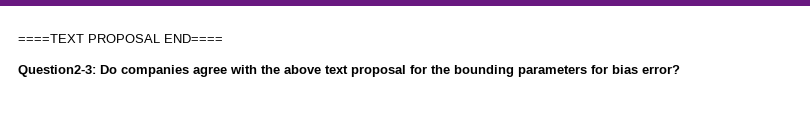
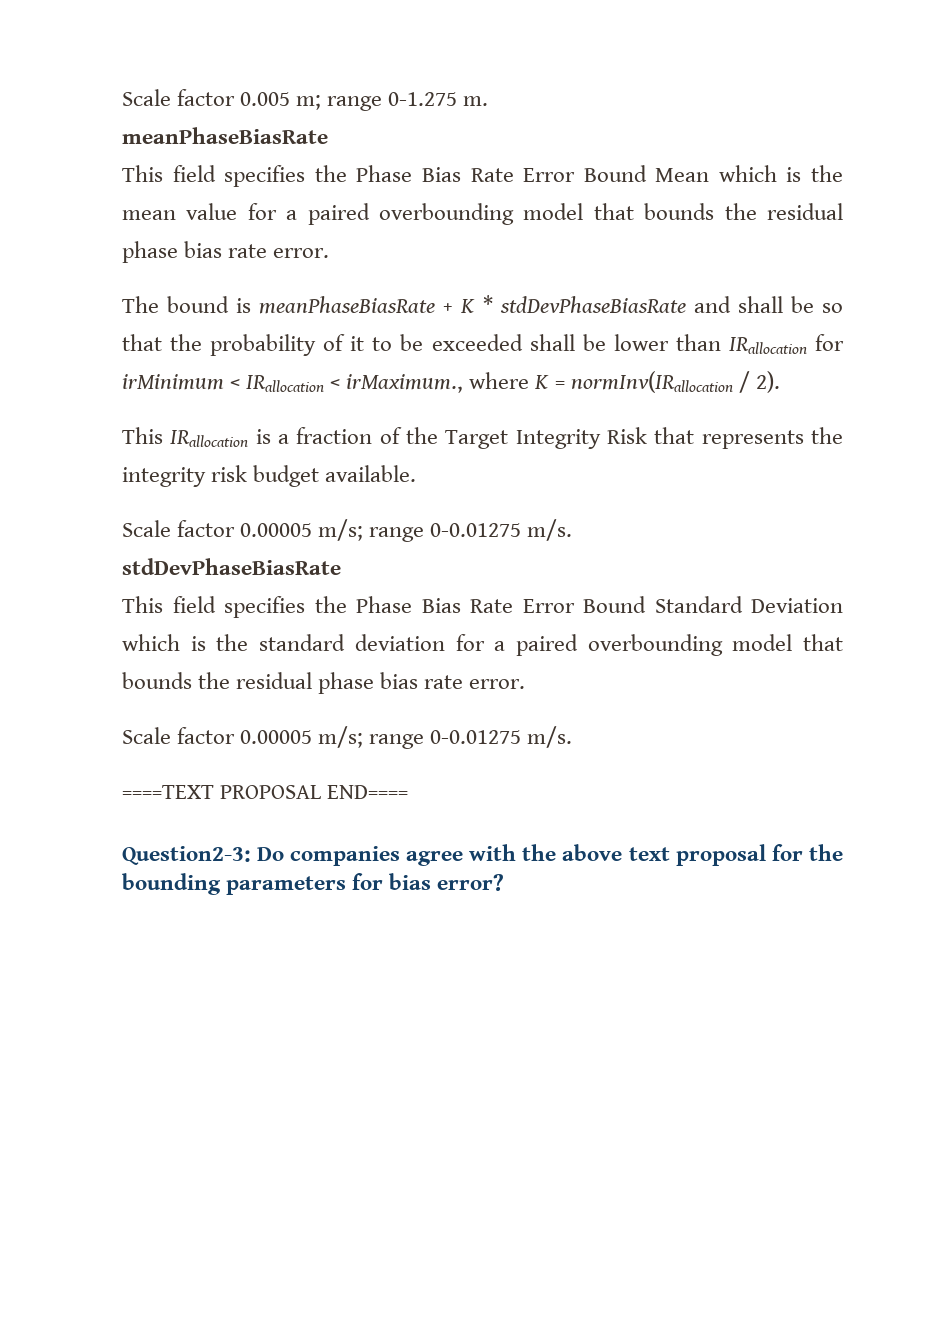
+ Scale factor 0.005 m; range 0-1.275 m.
+ meanPhaseBiasRate
+ This field specifies the Phase Bias Rate Error Bound Mean which is the mean value for a paired overbounding model that bounds the residual phase bias rate error.
+ The bound is meanPhaseBiasRate + K * stdDevPhaseBiasRate and shall be so that the probability of it to be exceeded shall be lower than IRallocation for irMinimum < IRallocation < irMaximum., where K = normInv(IRallocation / 2).
+ This IRallocation is a fraction of the Target Integrity Risk that represents the integrity risk budget available.
+ Scale factor 0.00005 m/s; range 0-0.01275 m/s.
+ stdDevPhaseBiasRate
+ This field specifies the Phase Bias Rate Error Bound Standard Deviation which is the standard deviation for a paired overbounding model that bounds the residual phase bias rate error.
+ Scale factor 0.00005 m/s; range 0-0.01275 m/s.

